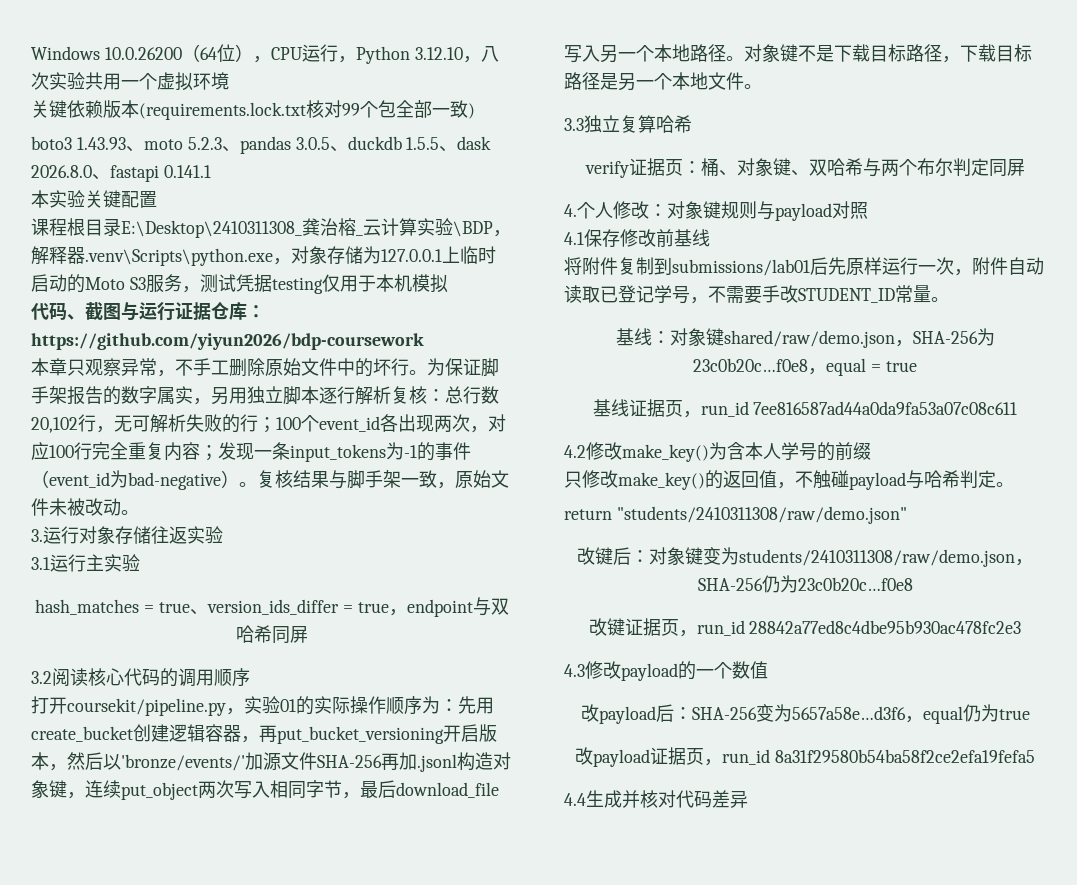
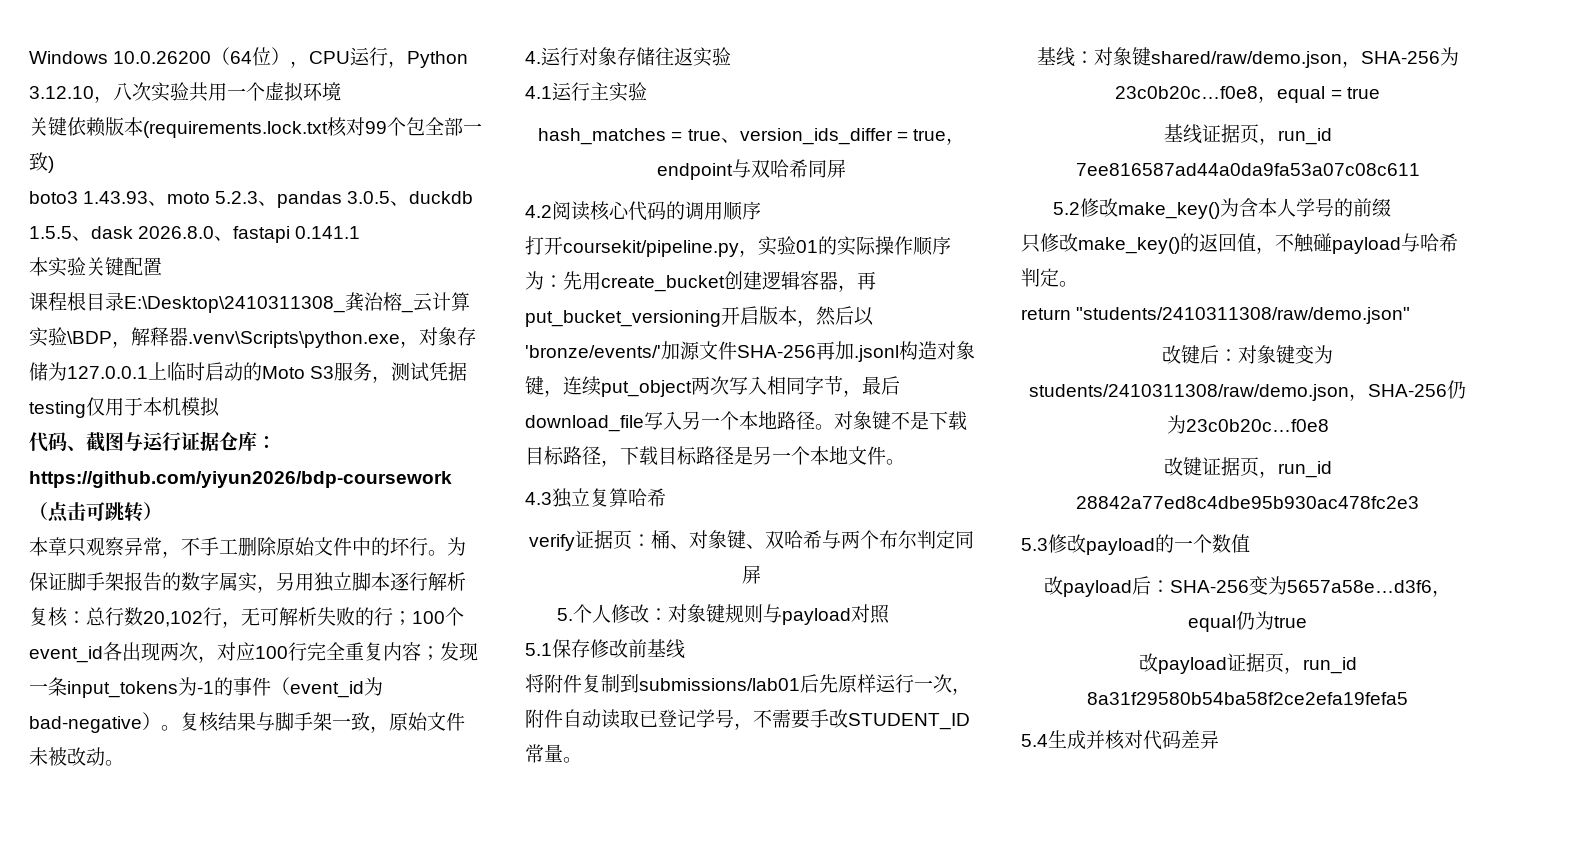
- 代码、截图与运行证据仓库：https://github.com/yiyun2026/bdp-coursework
+ 代码、截图与运行证据仓库：https://github.com/yiyun2026/bdp-coursework（点击可跳转）
- 3.运行对象存储往返实验
+ 4.运行对象存储往返实验
- 3.1运行主实验
+ 4.1运行主实验
- 3.2阅读核心代码的调用顺序
+ 4.2阅读核心代码的调用顺序
- 3.3独立复算哈希
+ 4.3独立复算哈希
- 4.个人修改：对象键规则与payload对照
+ 5.个人修改：对象键规则与payload对照
- 4.1保存修改前基线
+ 5.1保存修改前基线
- 4.2修改make_key()为含本人学号的前缀
+ 5.2修改make_key()为含本人学号的前缀
- 4.3修改payload的一个数值
+ 5.3修改payload的一个数值
- 4.4生成并核对代码差异
+ 5.4生成并核对代码差异

